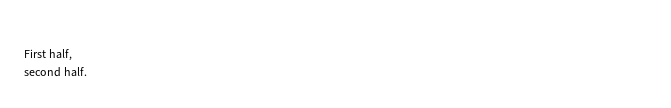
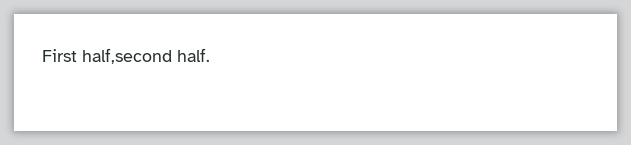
- First half,
- second half.
+ First half,second half.

